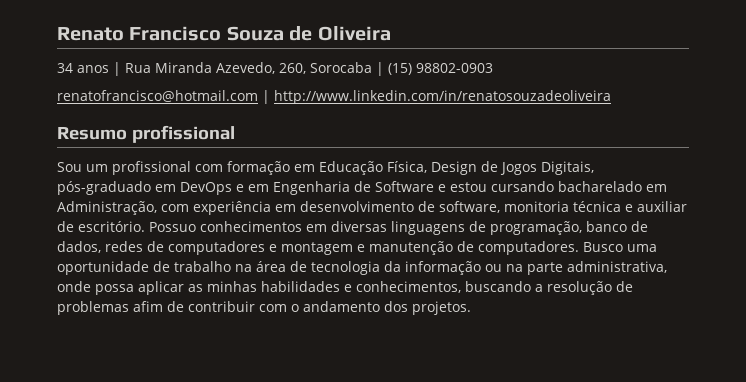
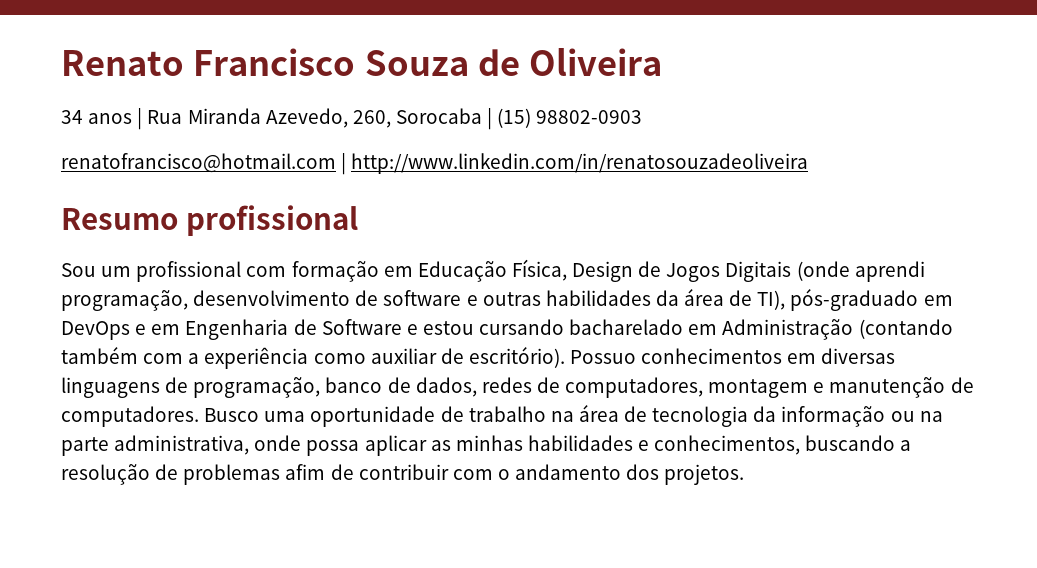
- Sou um profissional com formação em Educação Física, Design de Jogos Digitais, pós-graduado em DevOps e em Engenharia de Software e estou cursando bacharelado em Administração, com experiência em desenvolvimento de software, monitoria técnica e auxiliar de escritório.
+ Sou um profissional com formação em Educação Física, Design de Jogos Digitais (onde aprendi programação, desenvolvimento de software e outras habilidades da área de TI), pós-graduado em DevOps e em Engenharia de Software e estou cursando bacharelado em Administração (contando também com a experiência como auxiliar de escritório).
- Possuo conhecimentos em diversas linguagens de programação, banco de dados, redes de computadores e montagem e manutenção de computadores.
+ Possuo conhecimentos em diversas linguagens de programação, banco de dados, redes de computadores, montagem e manutenção de computadores.

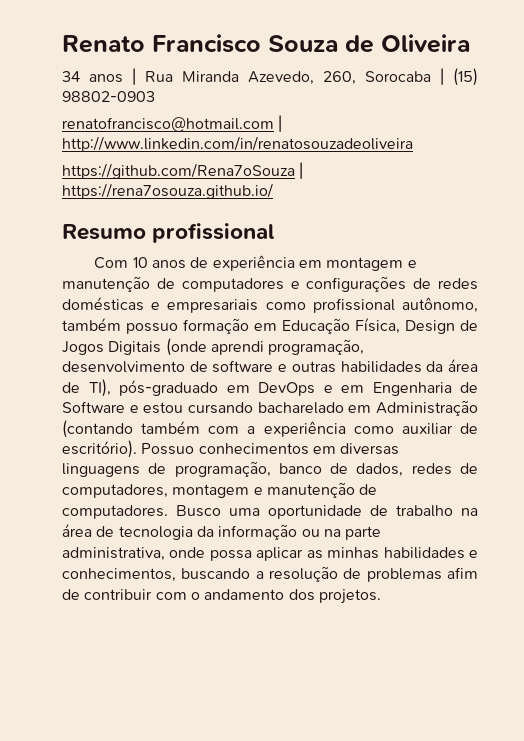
+ https://github.com/Rena7oSouza | https://rena7osouza.github.io/
- Sou um profissional com formação em Educação Física, Design de Jogos Digitais (onde aprendi programação, desenvolvimento de software e outras habilidades da área de TI), pós-graduado em DevOps e em Engenharia de Software e estou cursando bacharelado em Administração (contando também com a experiência como auxiliar de escritório).
+ Com 10 anos de experiência em montagem e manutenção de computadores e configurações de redes domésticas e empresariais como profissional autônomo, também possuo formação em Educação Física, Design de Jogos Digitais (onde aprendi programação, desenvolvimento de software e outras habilidades da área de TI), pós-graduado em DevOps e em Engenharia de Software e estou cursando bacharelado em Administração (contando também com a experiência como auxiliar de escritório).

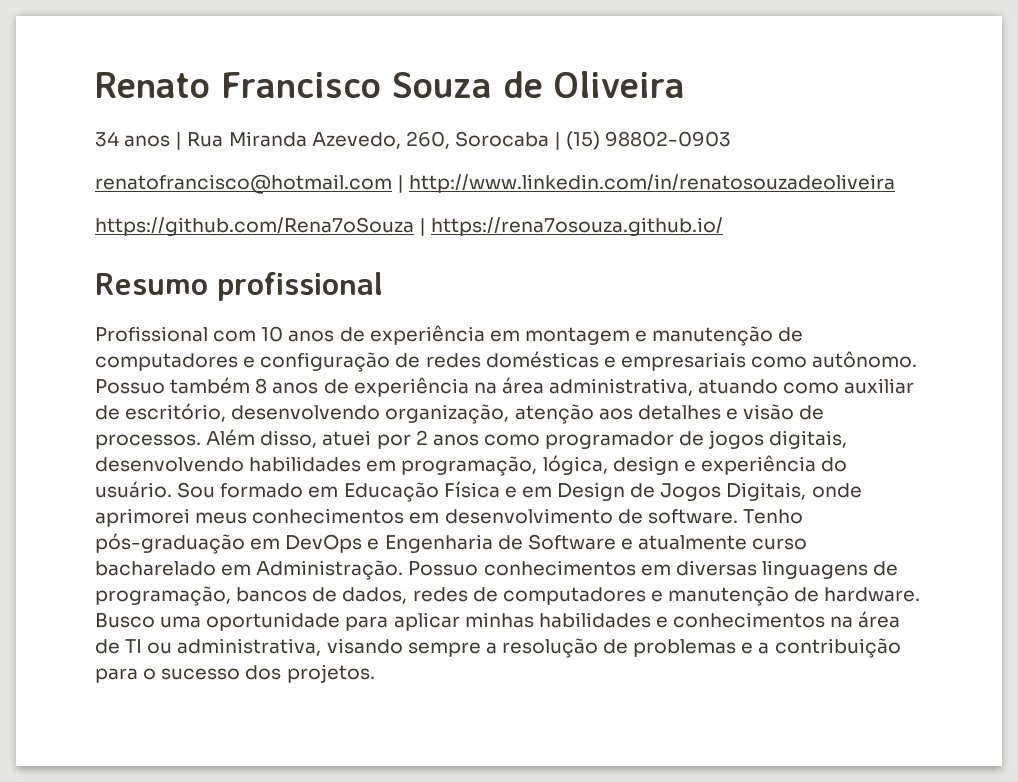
- Com 10 anos de experiência em montagem e manutenção de computadores e configurações de redes domésticas e empresariais como profissional autônomo, também possuo formação em Educação Física, Design de Jogos Digitais (onde aprendi programação, desenvolvimento de software e outras habilidades da área de TI), pós-graduado em DevOps e em Engenharia de Software e estou cursando bacharelado em Administração (contando também com a experiência como auxiliar de escritório).
+ Profissional com 10 anos de experiência em montagem e manutenção de computadores e configuração de redes domésticas e empresariais como autônomo. Possuo também 8 anos de experiência na área administrativa, atuando como auxiliar de escritório, desenvolvendo organização, atenção aos detalhes e visão de processos. Além disso, atuei por 2 anos como programador de jogos digitais, desenvolvendo habilidades em programação, lógica, design e experiência do usuário. Sou formado em Educação Física e em Design de Jogos Digitais, onde aprimorei meus conhecimentos em desenvolvimento de software. Tenho pós-graduação em DevOps e Engenharia de Software e atualmente curso bacharelado em Administração.
- Possuo conhecimentos em diversas linguagens de programação, banco de dados, redes de computadores, montagem e manutenção de computadores.
+ Possuo conhecimentos em diversas linguagens de programação, bancos de dados, redes de computadores e manutenção de hardware.
- Busco uma oportunidade de trabalho na área de tecnologia da informação ou na parte administrativa, onde possa aplicar as minhas habilidades e conhecimentos, buscando a resolução de problemas afim de contribuir com o andamento dos projetos.
+ Busco uma oportunidade para aplicar minhas habilidades e conhecimentos na área de TI ou administrativa, visando sempre a resolução de problemas e a contribuição para o sucesso dos projetos.

